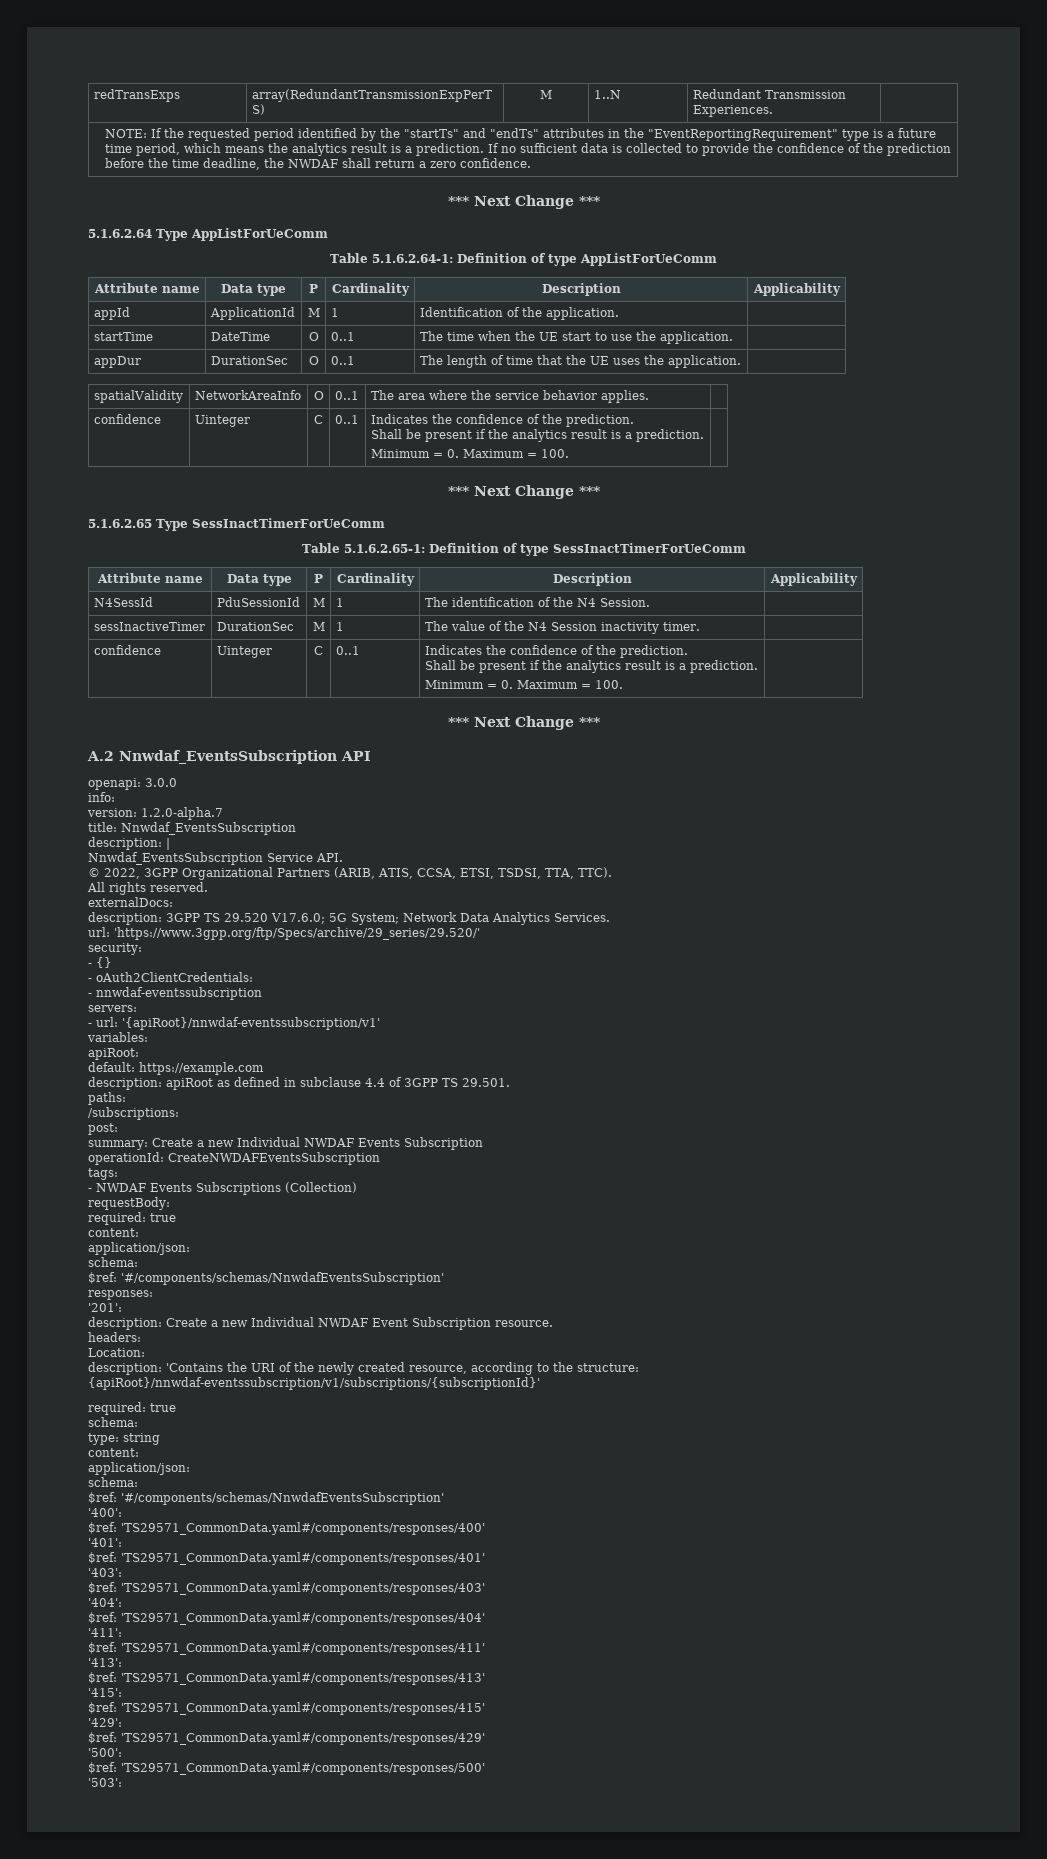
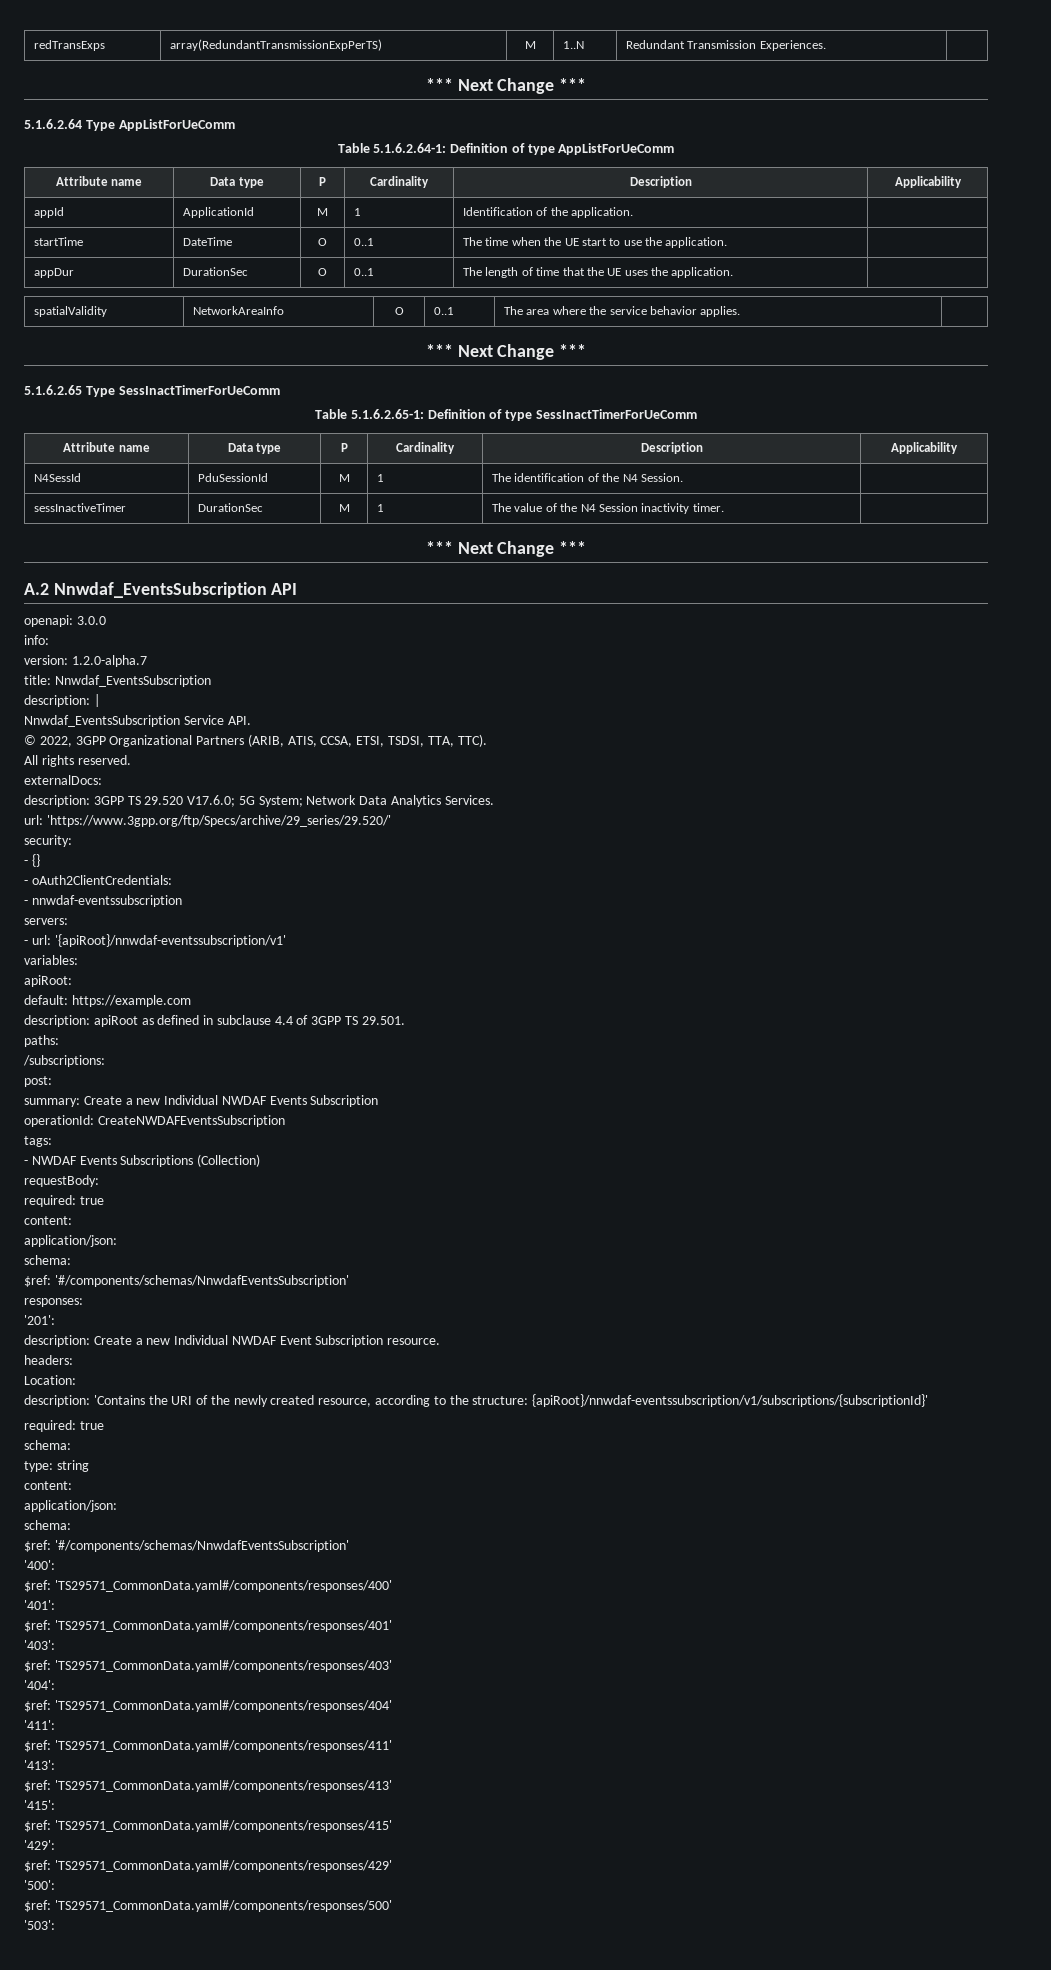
- NOTE: If the requested period identified by the "startTs" and "endTs" attributes in the "EventReportingRequirement" type is a future time period, which means the analytics result is a prediction. If no sufficient data is collected to provide the confidence of the prediction before the time deadline, the NWDAF shall return a zero confidence.
  spatialValidity | NetworkAreaInfo | O | 0..1 | The area where the service behavior applies. |
- confidence | Uinteger | C | 0..1 | Indicates the confidence of the prediction.
- Shall be present if the analytics result is a prediction.
- Minimum = 0. Maximum = 100. |
  sessInactiveTimer | DurationSec | M | 1 | The value of the N4 Session inactivity timer. |
- confidence | Uinteger | C | 0..1 | Indicates the confidence of the prediction.
- Shall be present if the analytics result is a prediction.
- Minimum = 0. Maximum = 100. |

